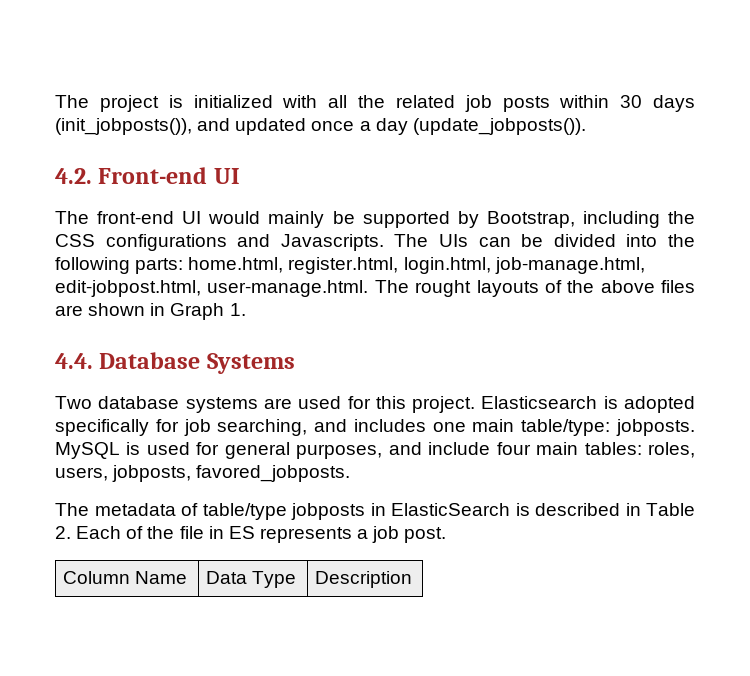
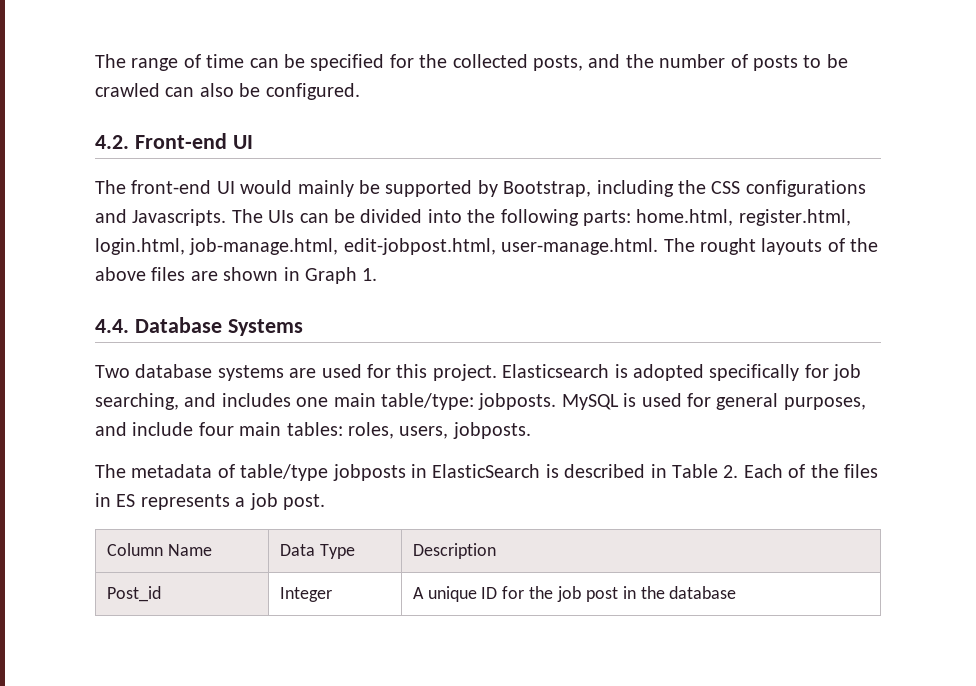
- The project is initialized with all the related job posts within 30 days (init_jobposts()), and updated once a day (update_jobposts()).
+ The range of time can be specified for the collected posts, and the number of posts to be crawled can also be configured.
- MySQL is used for general purposes, and include four main tables: roles, users, jobposts, favored_jobposts.
+ MySQL is used for general purposes, and include four main tables: roles, users, jobposts.
- The metadata of table/type jobposts in ElasticSearch is described in Table 2. Each of the file in ES represents a job post.
+ The metadata of table/type jobposts in ElasticSearch is described in Table 2. Each of the files in ES represents a job post.
+ Post_id | Integer | A unique ID for the job post in the database

